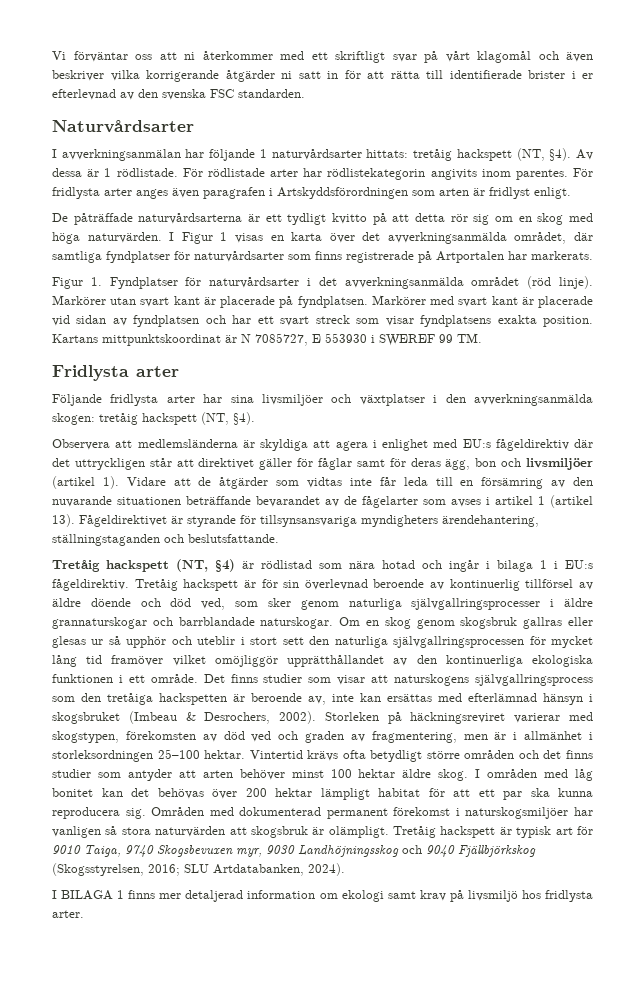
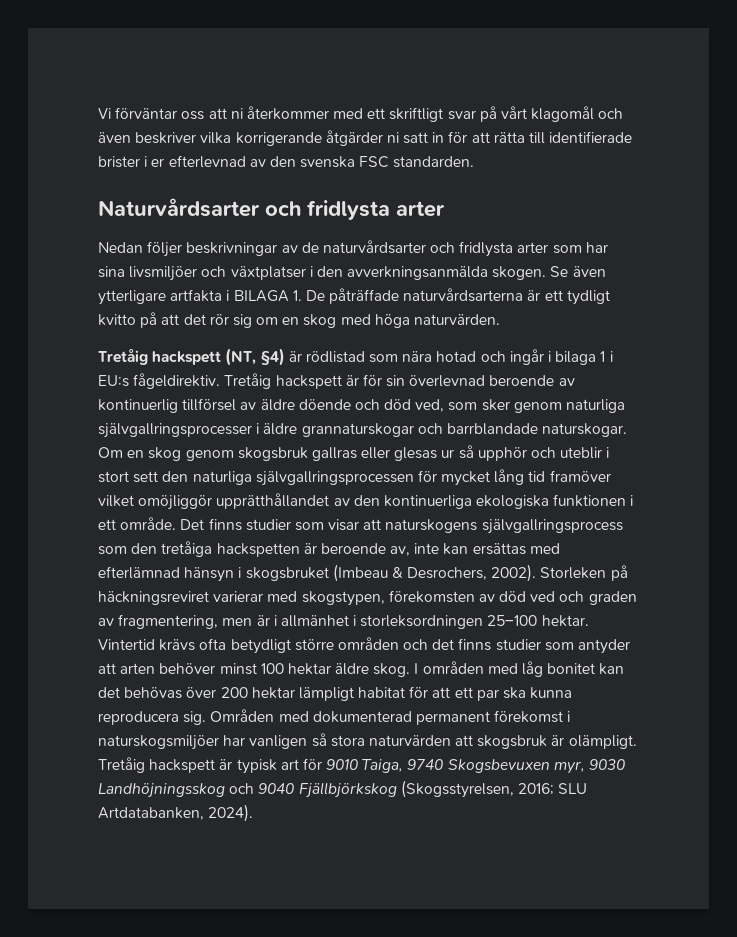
- Naturvårdsarter
- I avverkningsanmälan har följande 1 naturvårdsarter hittats: tretåig hackspett (NT, §4). Av dessa är 1 rödlistade. För rödlistade arter har rödlistekategorin angivits inom parentes. För fridlysta arter anges även paragrafen i Artskyddsförordningen som arten är fridlyst enligt.
- De påträffade naturvårdsarterna är ett tydligt kvitto på att detta rör sig om en skog med höga naturvärden. I Figur 1 visas en karta över det avverkningsanmälda området, där samtliga fyndplatser för naturvårdsarter som finns registrerade på Artportalen har markerats.
- Figur 1. Fyndplatser för naturvårdsarter i det avverkningsanmälda området (röd linje). Markörer utan svart kant är placerade på fyndplatsen. Markörer med svart kant är placerade vid sidan av fyndplatsen och har ett svart streck som visar fyndplatsens exakta position. Kartans mittpunktskoordinat är N 7085727, E 553930 i SWEREF 99 TM.
- Fridlysta arter
- Följande fridlysta arter har sina livsmiljöer och växtplatser i den avverkningsanmälda skogen: tretåig hackspett (NT, §4).
- Observera att medlemsländerna är skyldiga att agera i enlighet med EU:s fågeldirektiv där det uttryckligen står att direktivet gäller för fåglar samt för deras ägg, bon och livsmiljöer (artikel 1). Vidare att de åtgärder som vidtas inte får leda till en försämring av den nuvarande situationen beträffande bevarandet av de fågelarter som avses i artikel 1 (artikel 13). Fågeldirektivet är styrande för tillsynsansvariga myndigheters ärendehantering, ställningstaganden och beslutsfattande.
+ Naturvårdsarter och fridlysta arter
+ Nedan följer beskrivningar av de naturvårdsarter och fridlysta arter som har sina livsmiljöer och växtplatser i den avverkningsanmälda skogen. Se även ytterligare artfakta i BILAGA 1. De påträffade naturvårdsarterna är ett tydligt kvitto på att det rör sig om en skog med höga naturvärden.
- I BILAGA 1 finns mer detaljerad information om ekologi samt krav på livsmiljö hos fridlysta arter.

